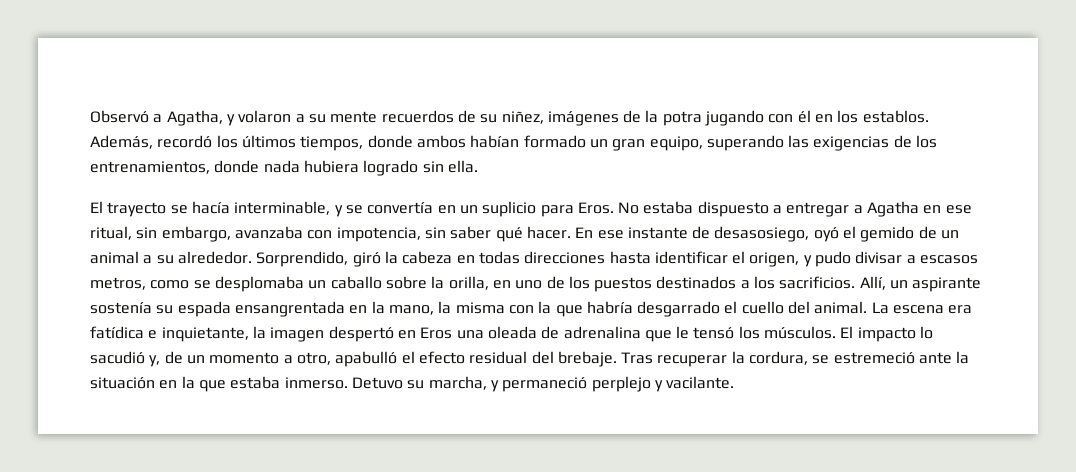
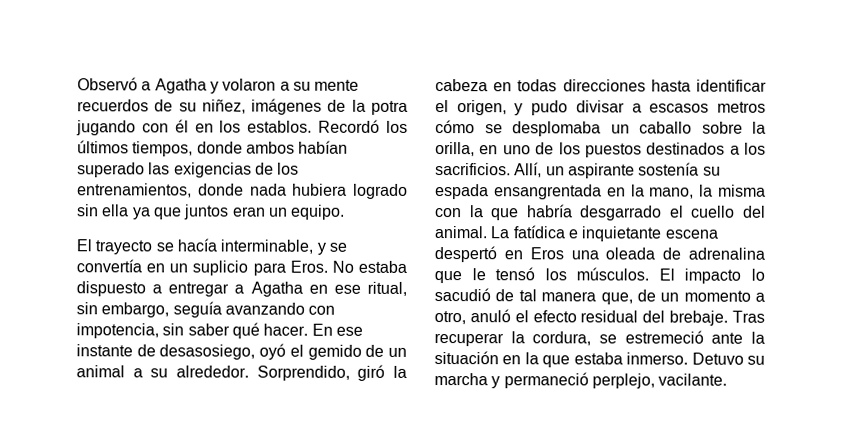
- Observó a Agatha, y volaron a su mente recuerdos de su niñez, imágenes de la potra jugando con él en los establos.
+ Observó a Agatha y volaron a su mente recuerdos de su niñez, imágenes de la potra jugando con él en los establos.
- Además, recordó los últimos tiempos, donde ambos habían formado un gran equipo, superando las exigencias de los entrenamientos, donde nada hubiera logrado sin ella.
+ Recordó los últimos tiempos, donde ambos habían superado las exigencias de los entrenamientos, donde nada hubiera logrado sin ella ya que juntos eran un equipo.
- No estaba dispuesto a entregar a Agatha en ese ritual, sin embargo, avanzaba con impotencia, sin saber qué hacer.
+ No estaba dispuesto a entregar a Agatha en ese ritual, sin embargo, seguía avanzando con impotencia, sin saber qué hacer.
- Sorprendido, giró la cabeza en todas direcciones hasta identificar el origen, y pudo divisar a escasos metros, como se desplomaba un caballo sobre la orilla, en uno de los puestos destinados a los sacrificios.
+ Sorprendido, giró la cabeza en todas direcciones hasta identificar el origen, y pudo divisar a escasos metros cómo se desplomaba un caballo sobre la orilla, en uno de los puestos destinados a los sacrificios.
- La escena era fatídica e inquietante, la imagen despertó en Eros una oleada de adrenalina que le tensó los músculos.
+ La fatídica e inquietante escena despertó en Eros una oleada de adrenalina que le tensó los músculos.
- El impacto lo sacudió y, de un momento a otro, apabulló el efecto residual del brebaje.
+ El impacto lo sacudió de tal manera que, de un momento a otro, anuló el efecto residual del brebaje.
- Detuvo su marcha, y permaneció perplejo y vacilante.
+ Detuvo su marcha y permaneció perplejo, vacilante.

